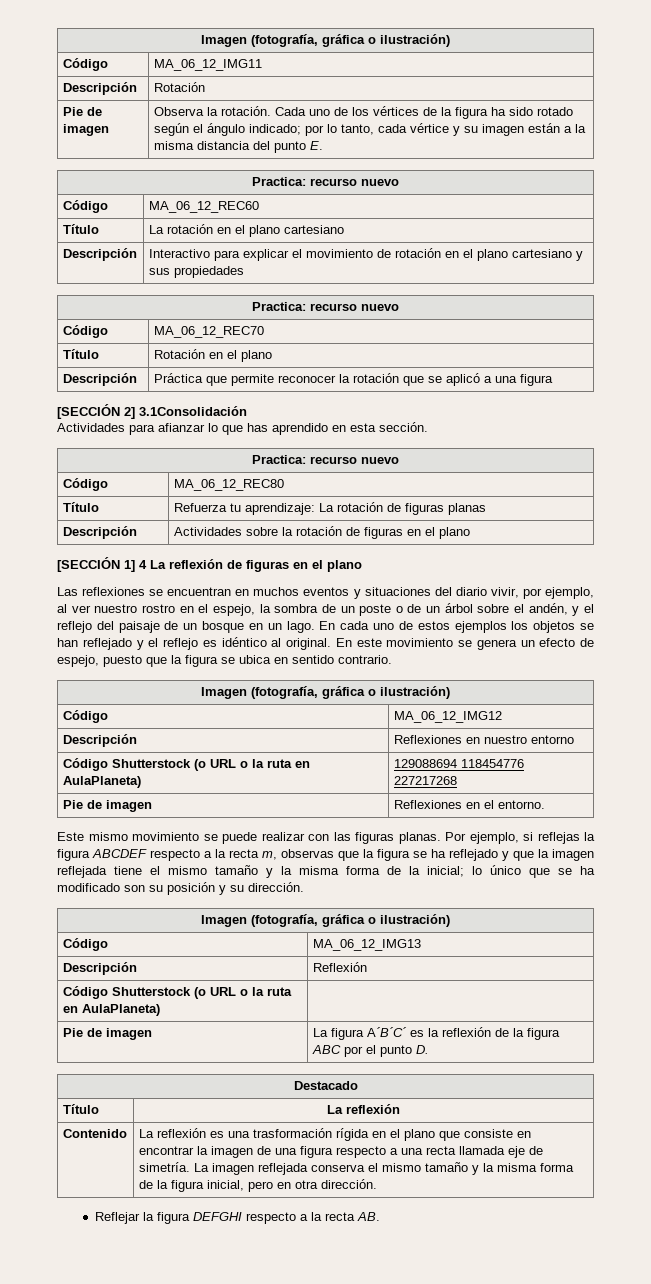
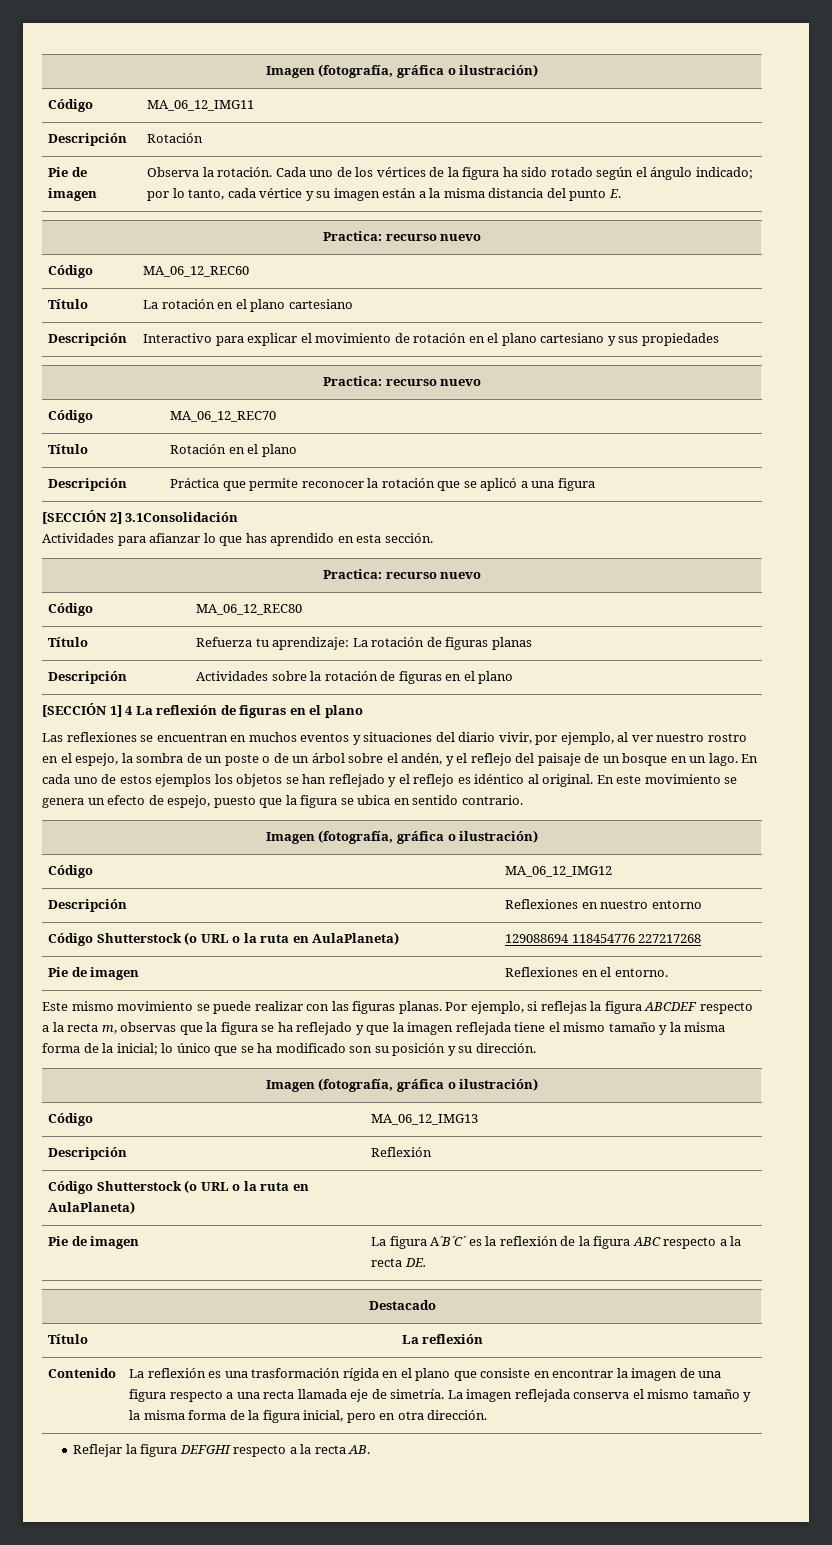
- Pie de imagen | La figura A´B´C´ es la reflexión de la figura ABC por el punto D.
+ Pie de imagen | La figura A´B´C´ es la reflexión de la figura ABC respecto a la recta DE.

